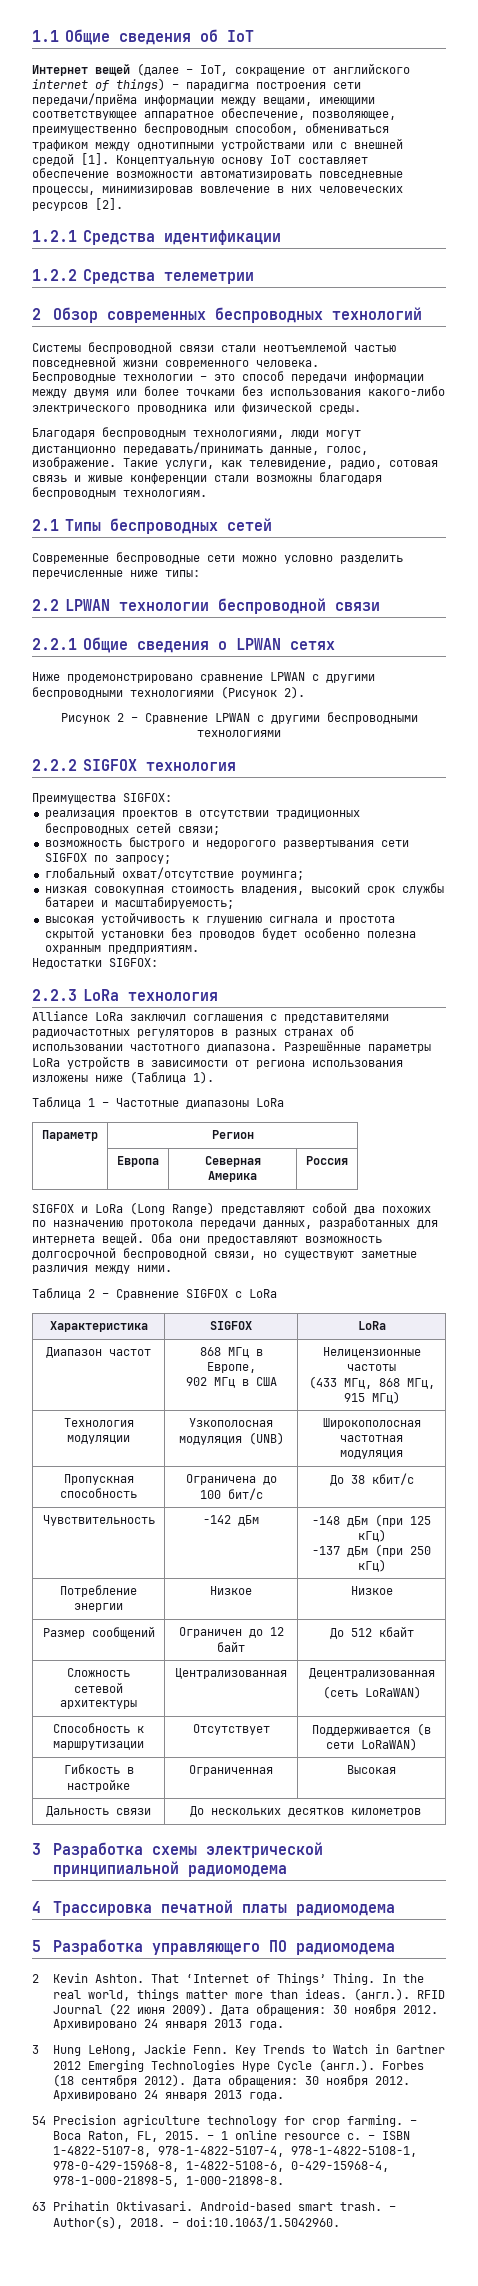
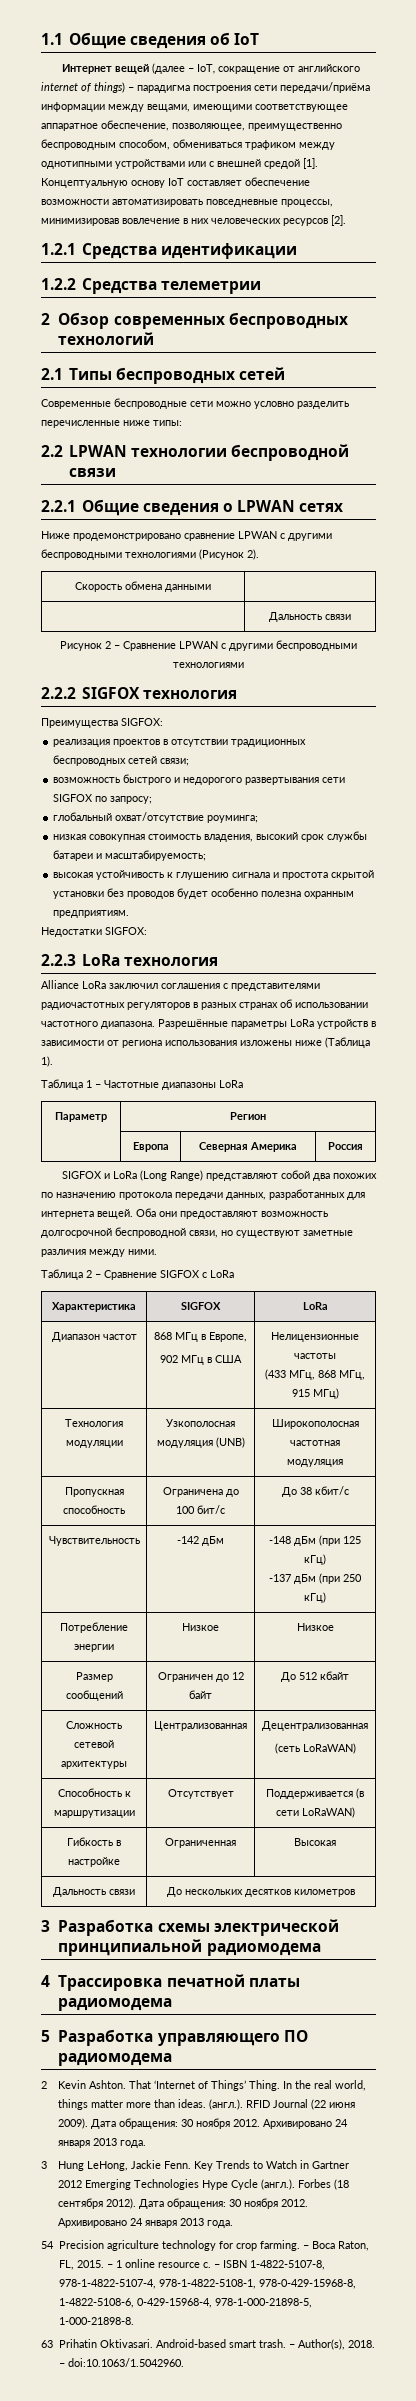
- Cистемы беспроводной связи стали неотъемлемой частью повседневной жизни современного человека.
- Беспроводные технологии – это способ передачи информации между двумя или более точками без использования какого-либо электрического проводника или физической среды.
- Благодаря беспроводным технологиями, люди могут дистанционно передавать/принимать данные, голос, изображение. Такие услуги, как телевидение, радио, сотовая связь и живые конференции стали возможны благодаря беспроводным технологиям.
+ Скорость обмена данными |
+ | Дальность связи

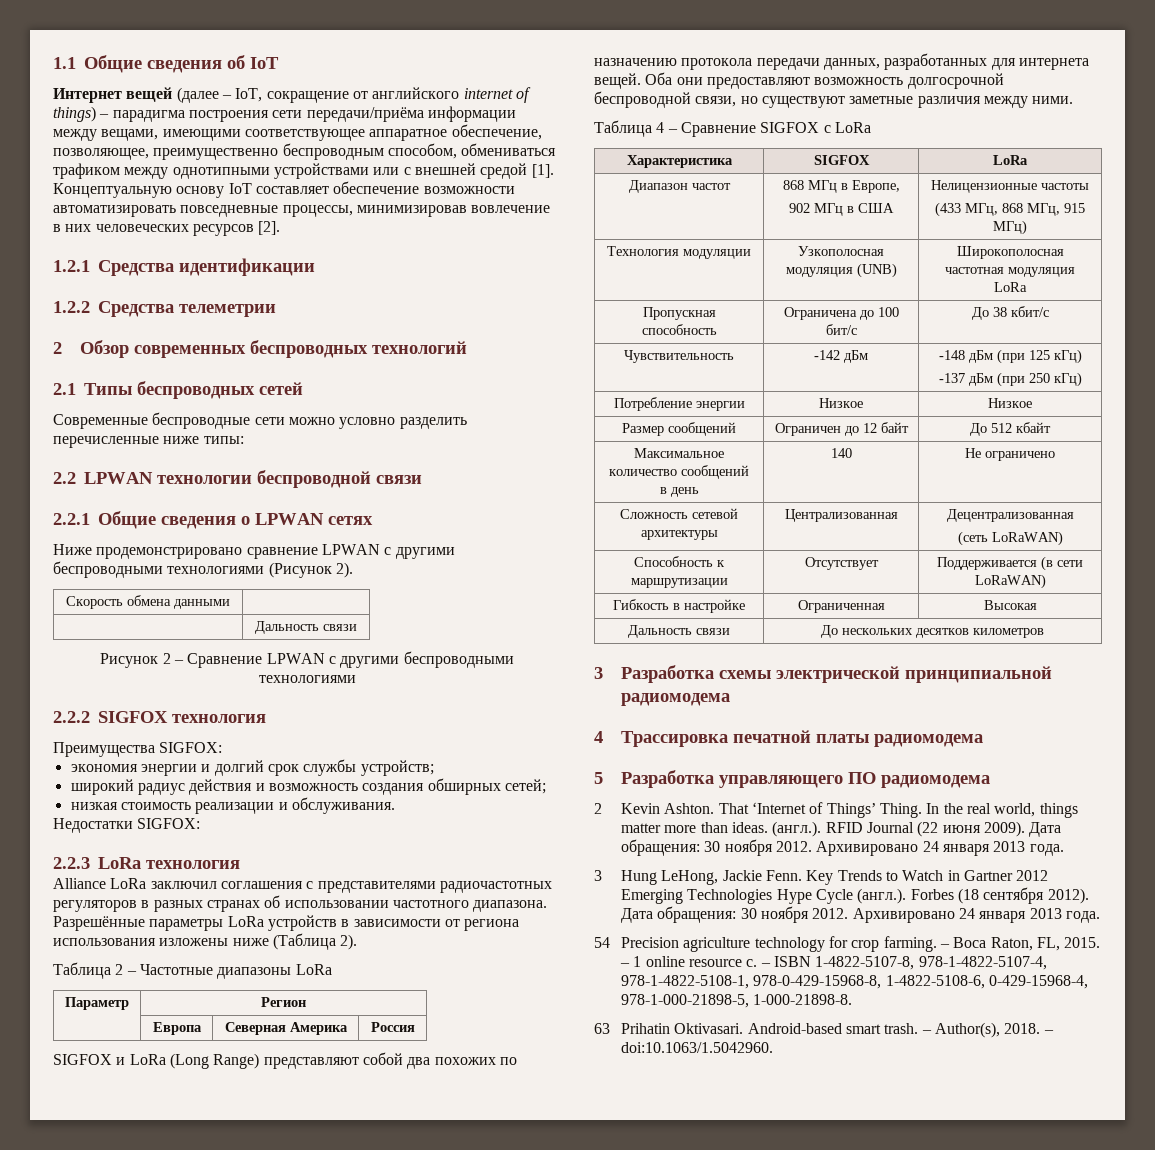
- реализация проектов в отсутствии традиционных беспроводных сетей связи;
- возможность быстрого и недорогого развертывания сети SIGFOX по запросу;
- глобальный охват/отсутствие роуминга;
- низкая совокупная стоимость владения, высокий срок службы батареи и масштабируемость;
- высокая устойчивость к глушению сигнала и простота скрытой установки без проводов будет особенно полезна охранным предприятиям.
+ экономия энергии и долгий срок службы устройств;
+ широкий радиус действия и возможность создания обширных сетей;
+ низкая стоимость реализации и обслуживания.
- Разрешённые параметры LoRa устройств в зависимости от региона использования изложены ниже (Таблица 1).
- Таблица 1 – Частотные диапазоны LoRa
+ Разрешённые параметры LoRa устройств в зависимости от региона использования изложены ниже (Таблица 2).
+ Таблица 2 – Частотные диапазоны LoRa
- Таблица 2 – Сравнение SIGFOX с LoRa
+ Таблица 4 – Сравнение SIGFOX с LoRa
- Технология модуляции | Узкополосная модуляция (UNB) | Широкополосная частотная модуляция
+ Технология модуляции | Узкополосная модуляция (UNB) | Широкополосная частотная модуляция LoRa
+ Максимальное количество сообщений в день | 140 | Не ограничено

